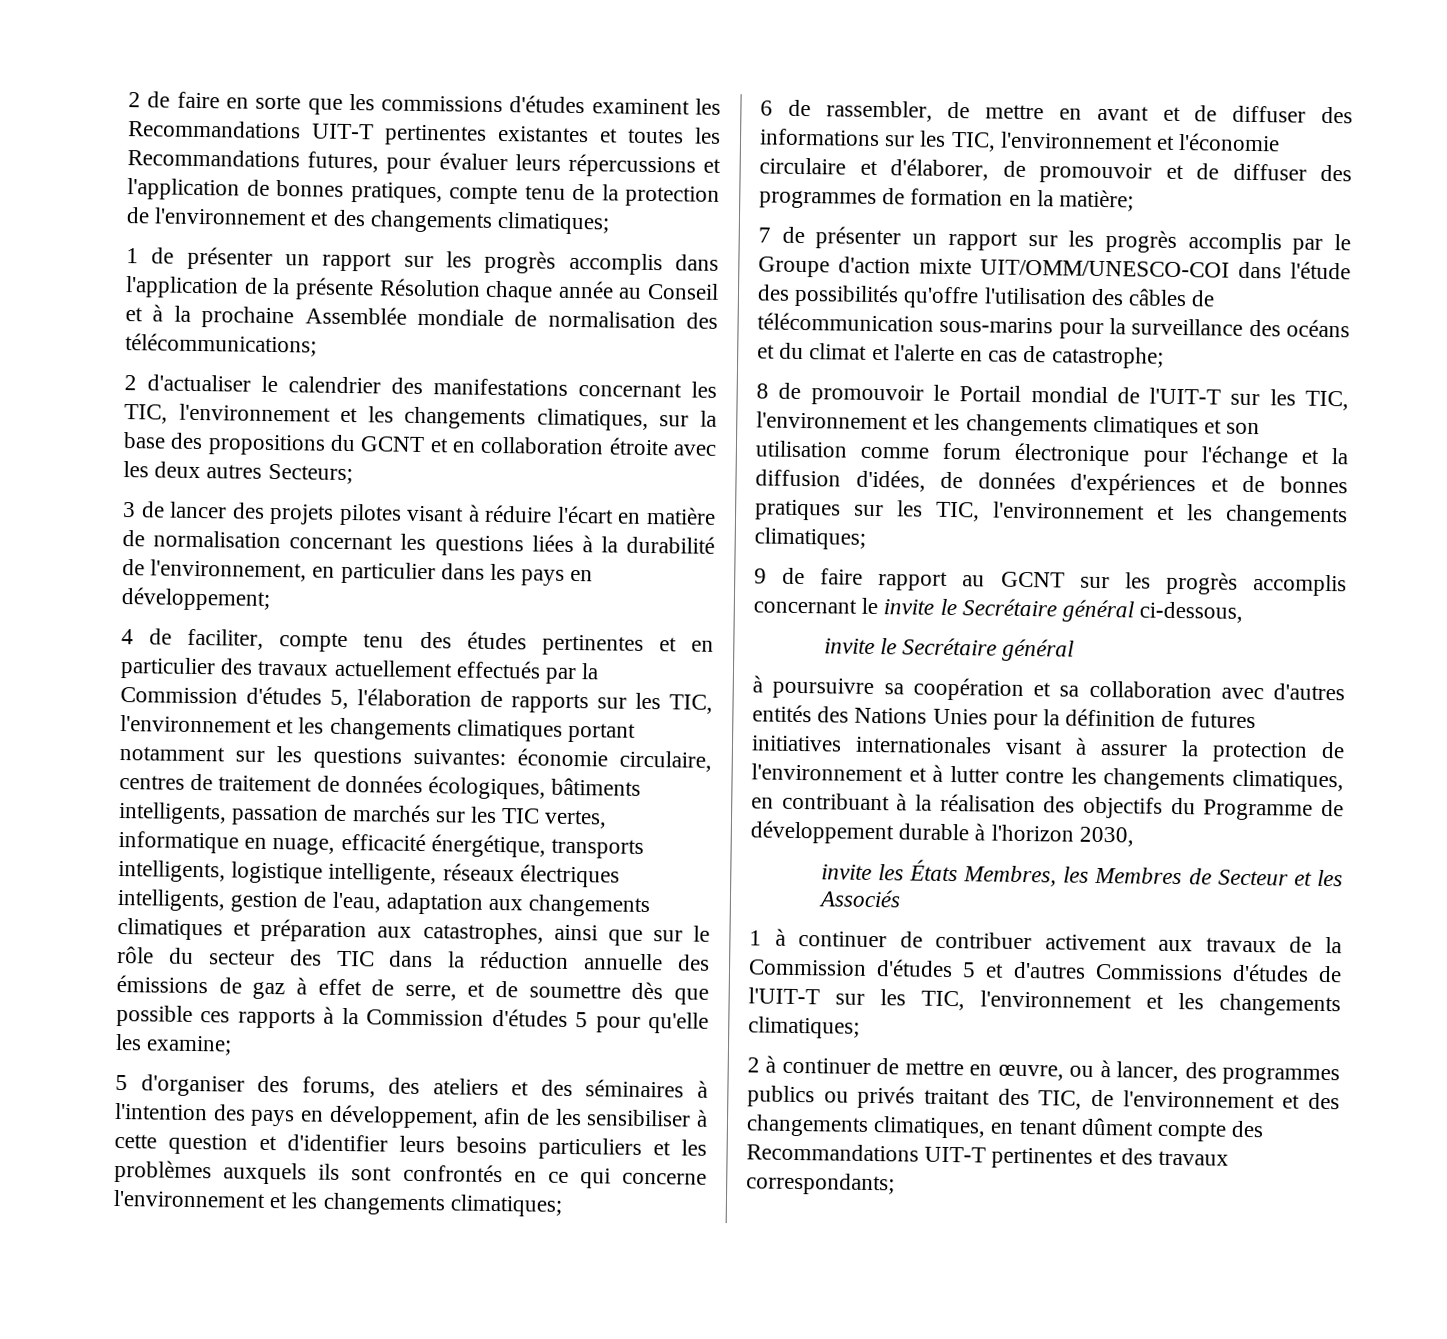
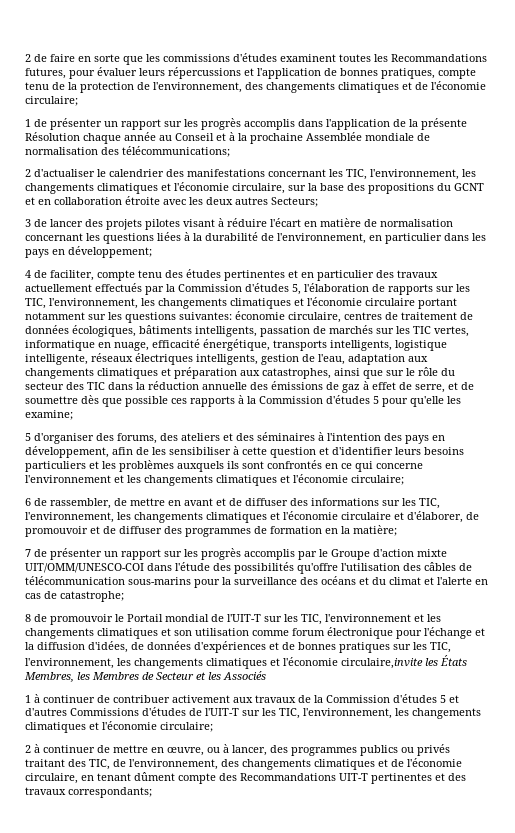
- 2 de faire en sorte que les commissions d'études examinent les Recommandations UIT-T pertinentes existantes et toutes les Recommandations futures, pour évaluer leurs répercussions et l'application de bonnes pratiques, compte tenu de la protection de l'environnement et des changements climatiques;
+ 2 de faire en sorte que les commissions d'études examinent toutes les Recommandations futures, pour évaluer leurs répercussions et l'application de bonnes pratiques, compte tenu de la protection de l'environnement, des changements climatiques et de l'économie circulaire;
- 2 d'actualiser le calendrier des manifestations concernant les TIC, l'environnement et les changements climatiques, sur la base des propositions du GCNT et en collaboration étroite avec les deux autres Secteurs;
+ 2 d'actualiser le calendrier des manifestations concernant les TIC, l'environnement, les changements climatiques et l'économie circulaire, sur la base des propositions du GCNT et en collaboration étroite avec les deux autres Secteurs;
- 4 de faciliter, compte tenu des études pertinentes et en particulier des travaux actuellement effectués par la Commission d'études 5, l'élaboration de rapports sur les TIC, l'environnement et les changements climatiques portant notamment sur les questions suivantes:
+ 4 de faciliter, compte tenu des études pertinentes et en particulier des travaux actuellement effectués par la Commission d'études 5, l'élaboration de rapports sur les TIC, l'environnement, les changements climatiques et l'économie circulaire portant notamment sur les questions suivantes:
- 5 d'organiser des forums, des ateliers et des séminaires à l'intention des pays en développement, afin de les sensibiliser à cette question et d'identifier leurs besoins particuliers et les problèmes auxquels ils sont confrontés en ce qui concerne l'environnement et les changements climatiques;
+ 5 d'organiser des forums, des ateliers et des séminaires à l'intention des pays en développement, afin de les sensibiliser à cette question et d'identifier leurs besoins particuliers et les problèmes auxquels ils sont confrontés en ce qui concerne l'environnement et les changements climatiques et l'économie circulaire;
- 6 de rassembler, de mettre en avant et de diffuser des informations sur les TIC, l'environnement et l'économie circulaire et d'élaborer, de promouvoir et de diffuser des programmes de formation en la matière;
+ 6 de rassembler, de mettre en avant et de diffuser des informations sur les TIC, l'environnement, les changements climatiques et l'économie circulaire et d'élaborer, de promouvoir et de diffuser des programmes de formation en la matière;
- 8 de promouvoir le Portail mondial de l'UIT-T sur les TIC, l'environnement et les changements climatiques et son utilisation comme forum électronique pour l'échange et la diffusion d'idées, de données d'expériences et de bonnes pratiques sur les TIC, l'environnement et les changements climatiques;
- 9 de faire rapport au GCNT sur les progrès accomplis concernant le invite le Secrétaire général ci-dessous,
- invite le Secrétaire général
- à poursuivre sa coopération et sa collaboration avec d'autres entités des Nations Unies pour la définition de futures initiatives internationales visant à assurer la protection de l'environnement et à lutter contre les changements climatiques, en contribuant à la réalisation des objectifs du Programme de développement durable à l'horizon 2030,
- invite les États Membres, les Membres de Secteur et les Associés
+ 8 de promouvoir le Portail mondial de l'UIT-T sur les TIC, l'environnement et les changements climatiques et son utilisation comme forum électronique pour l'échange et la diffusion d'idées, de données d'expériences et de bonnes pratiques sur les TIC, l'environnement, les changements climatiques et l'économie circulaire,invite les États Membres, les Membres de Secteur et les Associés
- 1 à continuer de contribuer activement aux travaux de la Commission d'études 5 et d'autres Commissions d'études de l'UIT-T sur les TIC, l'environnement et les changements climatiques;
+ 1 à continuer de contribuer activement aux travaux de la Commission d'études 5 et d'autres Commissions d'études de l'UIT-T sur les TIC, l'environnement, les changements climatiques et l'économie circulaire;
- 2 à continuer de mettre en œuvre, ou à lancer, des programmes publics ou privés traitant des TIC, de l'environnement et des changements climatiques, en tenant dûment compte des Recommandations UIT-T pertinentes et des travaux correspondants;
+ 2 à continuer de mettre en œuvre, ou à lancer, des programmes publics ou privés traitant des TIC, de l'environnement, des changements climatiques et de l'économie circulaire, en tenant dûment compte des Recommandations UIT-T pertinentes et des travaux correspondants;

